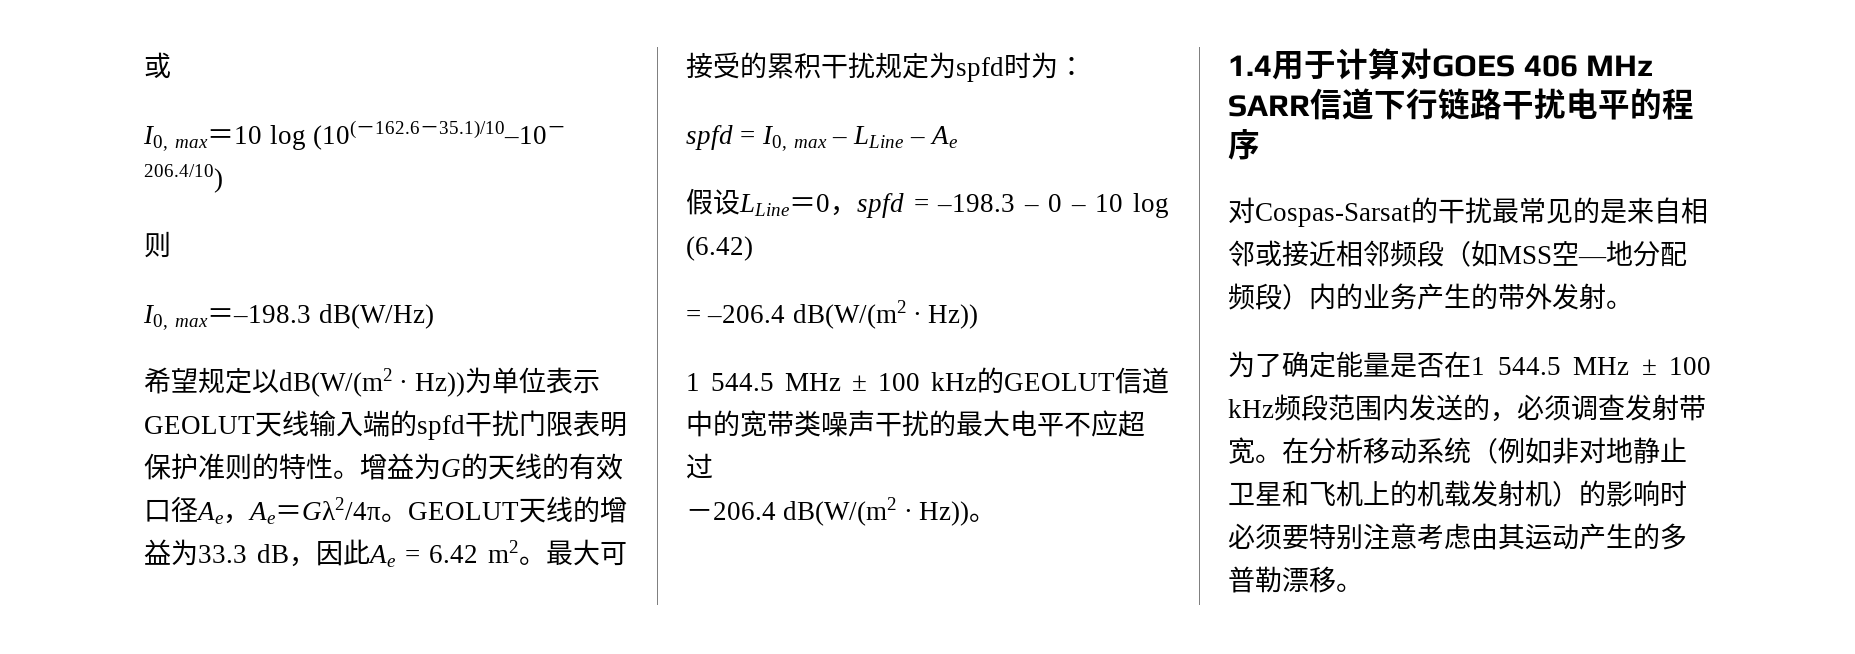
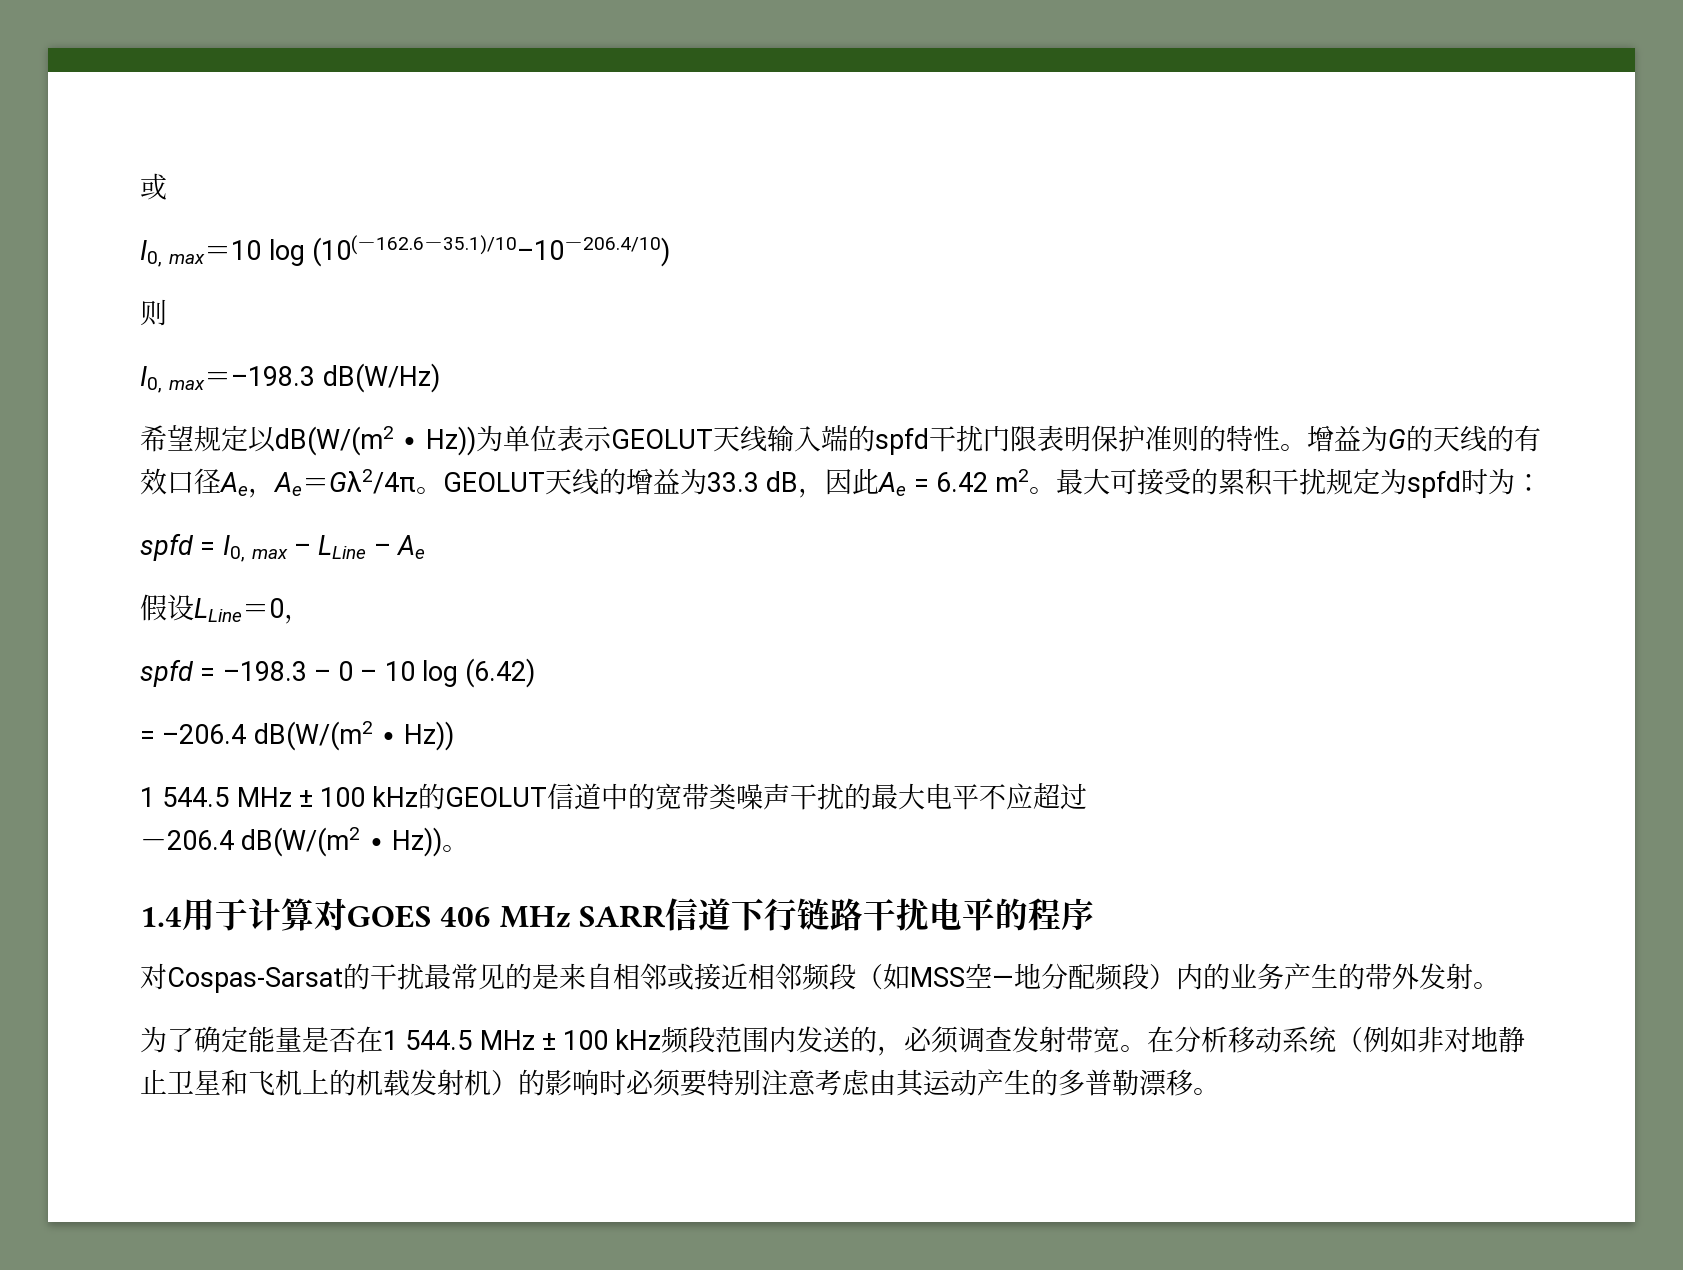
- 假设LLine＝0，spfd = –198.3 – 0 – 10 log (6.42)
+ 假设LLine＝0，
+ spfd = –198.3 – 0 – 10 log (6.42)

